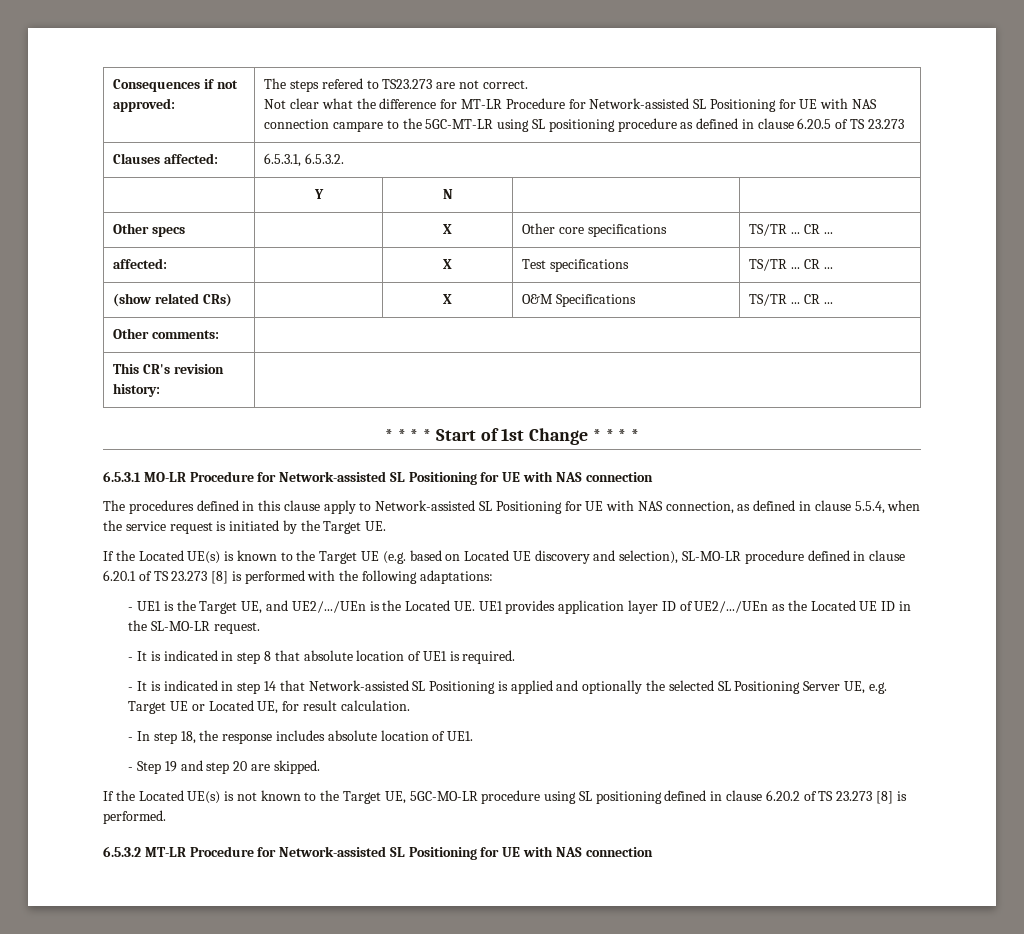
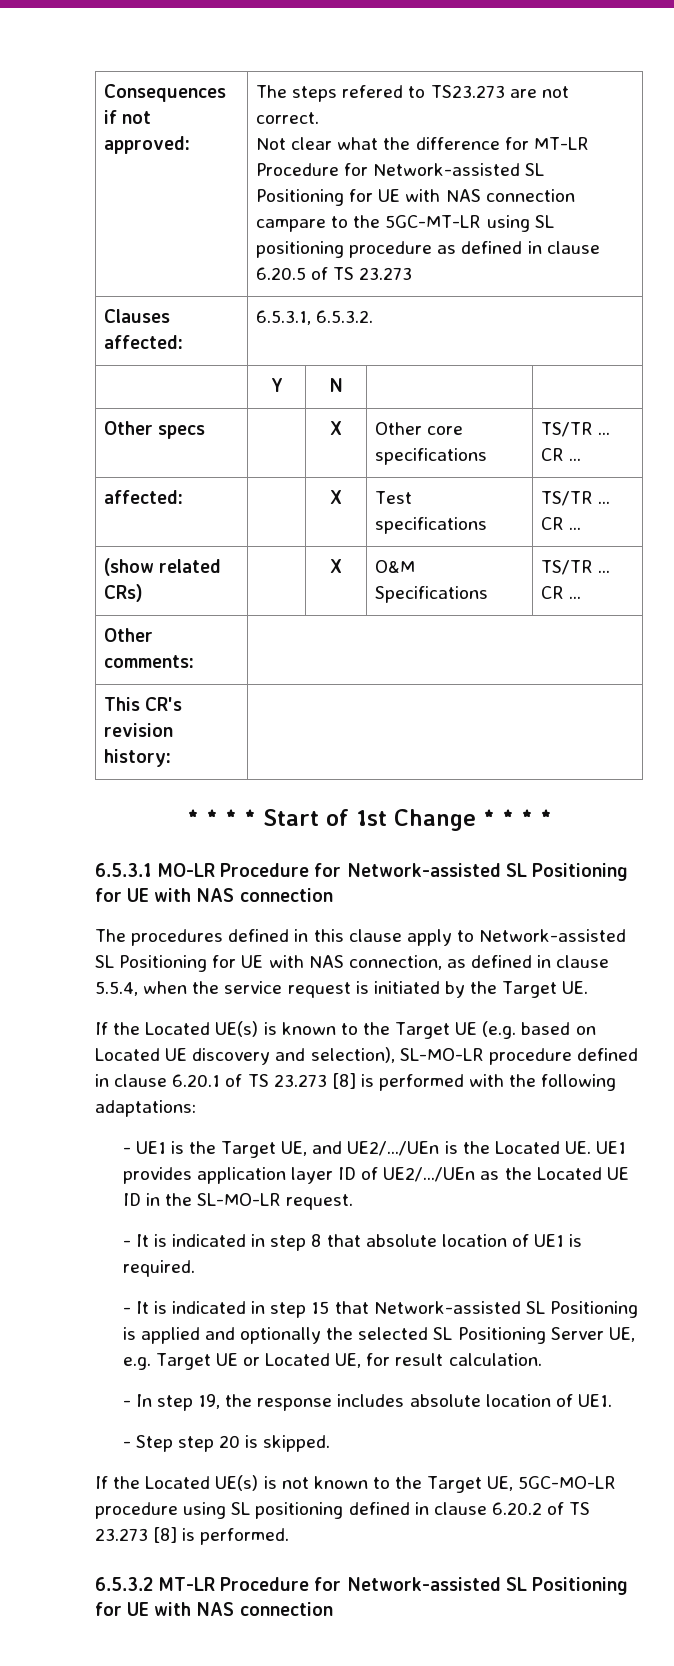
- - It is indicated in step 14 that Network-assisted SL Positioning is applied and optionally the selected SL Positioning Server UE, e.g. Target UE or Located UE, for result calculation.
+ - It is indicated in step 15 that Network-assisted SL Positioning is applied and optionally the selected SL Positioning Server UE, e.g. Target UE or Located UE, for result calculation.
- - In step 18, the response includes absolute location of UE1.
+ - In step 19, the response includes absolute location of UE1.
- - Step 19 and step 20 are skipped.
+ - Step step 20 is skipped.

